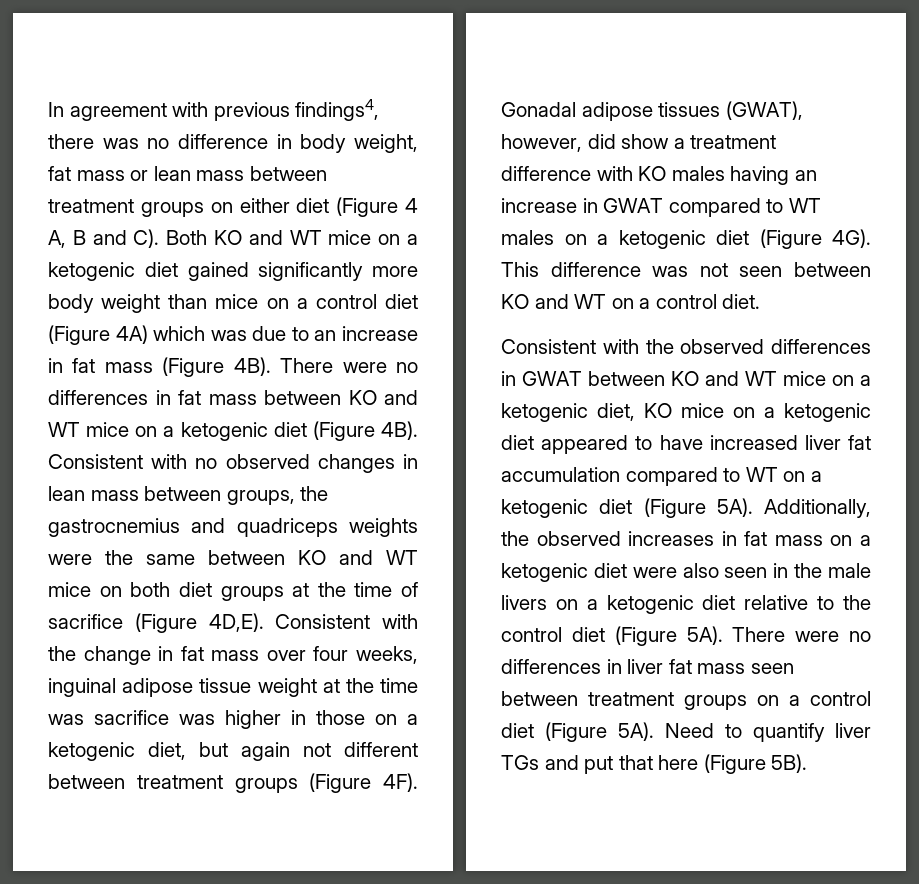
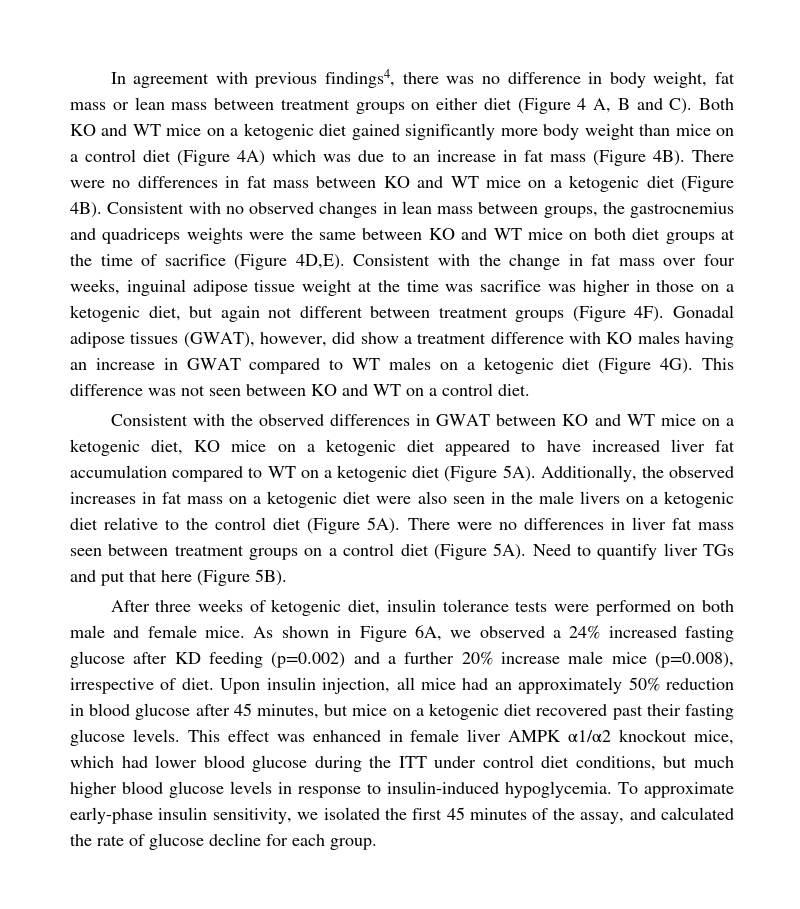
+ After three weeks of ketogenic diet, insulin tolerance tests were performed on both male and female mice. As shown in Figure 6A, we observed a 24% increased fasting glucose after KD feeding (p=0.002) and a further 20% increase male mice (p=0.008), irrespective of diet. Upon insulin injection, all mice had an approximately 50% reduction in blood glucose after 45 minutes, but mice on a ketogenic diet recovered past their fasting glucose levels. This effect was enhanced in female liver AMPK α1/α2 knockout mice, which had lower blood glucose during the ITT under control diet conditions, but much higher blood glucose levels in response to insulin-induced hypoglycemia. To approximate early-phase insulin sensitivity, we isolated the first 45 minutes of the assay, and calculated the rate of glucose decline for each group.

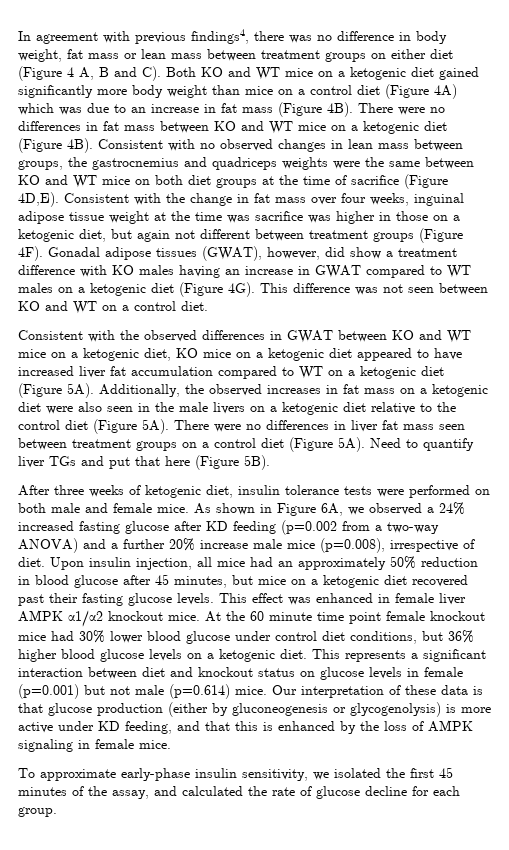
- As shown in Figure 6A, we observed a 24% increased fasting glucose after KD feeding (p=0.002) and a further 20% increase male mice (p=0.008), irrespective of diet.
+ As shown in Figure 6A, we observed a 24% increased fasting glucose after KD feeding (p=0.002 from a two-way ANOVA) and a further 20% increase male mice (p=0.008), irrespective of diet.
- This effect was enhanced in female liver AMPK α1/α2 knockout mice, which had lower blood glucose during the ITT under control diet conditions, but much higher blood glucose levels in response to insulin-induced hypoglycemia. To approximate early-phase insulin sensitivity, we isolated the first 45 minutes of the assay, and calculated the rate of glucose decline for each group.
+ This effect was enhanced in female liver AMPK α1/α2 knockout mice. At the 60 minute time point female knockout mice had 30% lower blood glucose under control diet conditions, but 36% higher blood glucose levels on a ketogenic diet. This represents a significant interaction between diet and knockout status on glucose levels in female (p=0.001) but not male (p=0.614) mice. Our interpretation of these data is that glucose production (either by gluconeogenesis or glycogenolysis) is more active under KD feeding, and that this is enhanced by the loss of AMPK signaling in female mice.
+ To approximate early-phase insulin sensitivity, we isolated the first 45 minutes of the assay, and calculated the rate of glucose decline for each group.

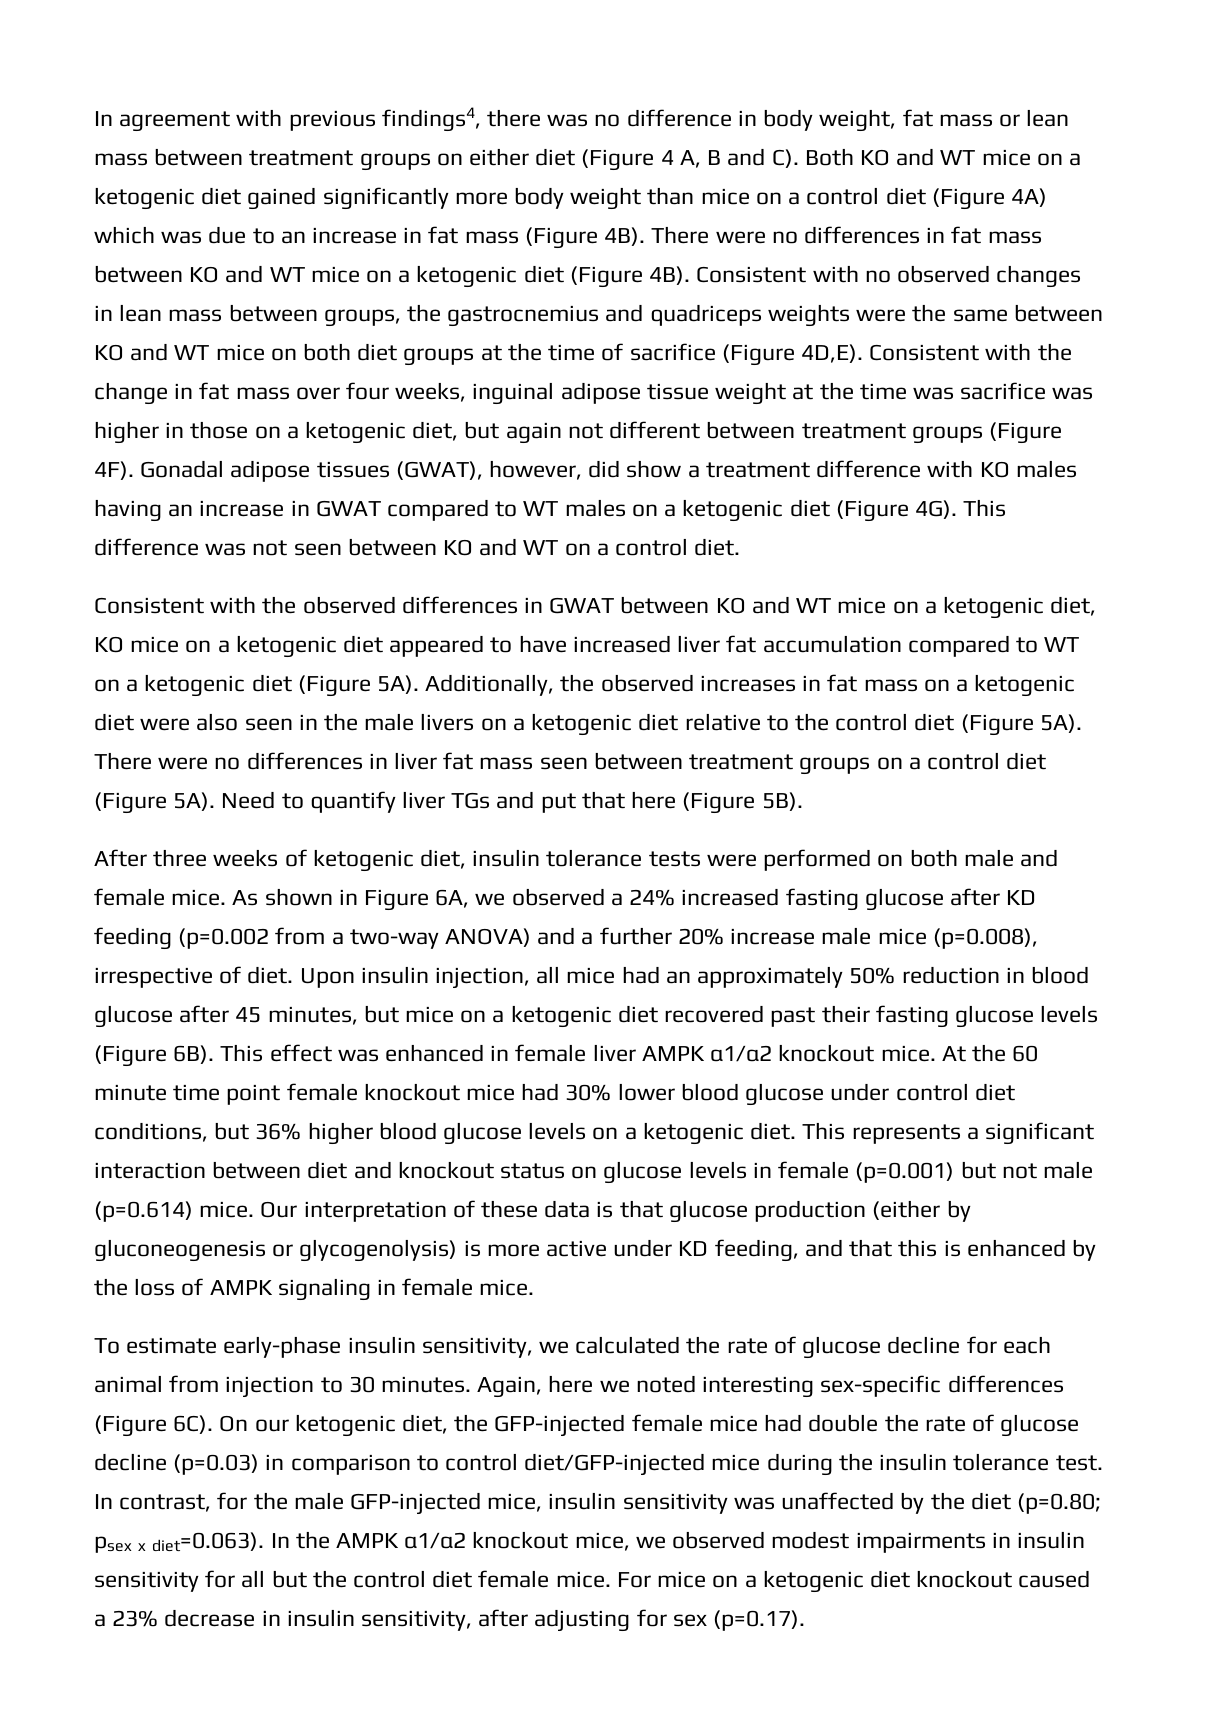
- Upon insulin injection, all mice had an approximately 50% reduction in blood glucose after 45 minutes, but mice on a ketogenic diet recovered past their fasting glucose levels.
+ Upon insulin injection, all mice had an approximately 50% reduction in blood glucose after 45 minutes, but mice on a ketogenic diet recovered past their fasting glucose levels (Figure 6B).
- To approximate early-phase insulin sensitivity, we isolated the first 45 minutes of the assay, and calculated the rate of glucose decline for each group.
+ To estimate early-phase insulin sensitivity, we calculated the rate of glucose decline for each animal from injection to 30 minutes. Again, here we noted interesting sex-specific differences (Figure 6C). On our ketogenic diet, the GFP-injected female mice had double the rate of glucose decline (p=0.03) in comparison to control diet/GFP-injected mice during the insulin tolerance test. In contrast, for the male GFP-injected mice, insulin sensitivity was unaffected by the diet (p=0.80; psex x diet=0.063). In the AMPK α1/α2 knockout mice, we observed modest impairments in insulin sensitivity for all but the control diet female mice. For mice on a ketogenic diet knockout caused a 23% decrease in insulin sensitivity, after adjusting for sex (p=0.17).

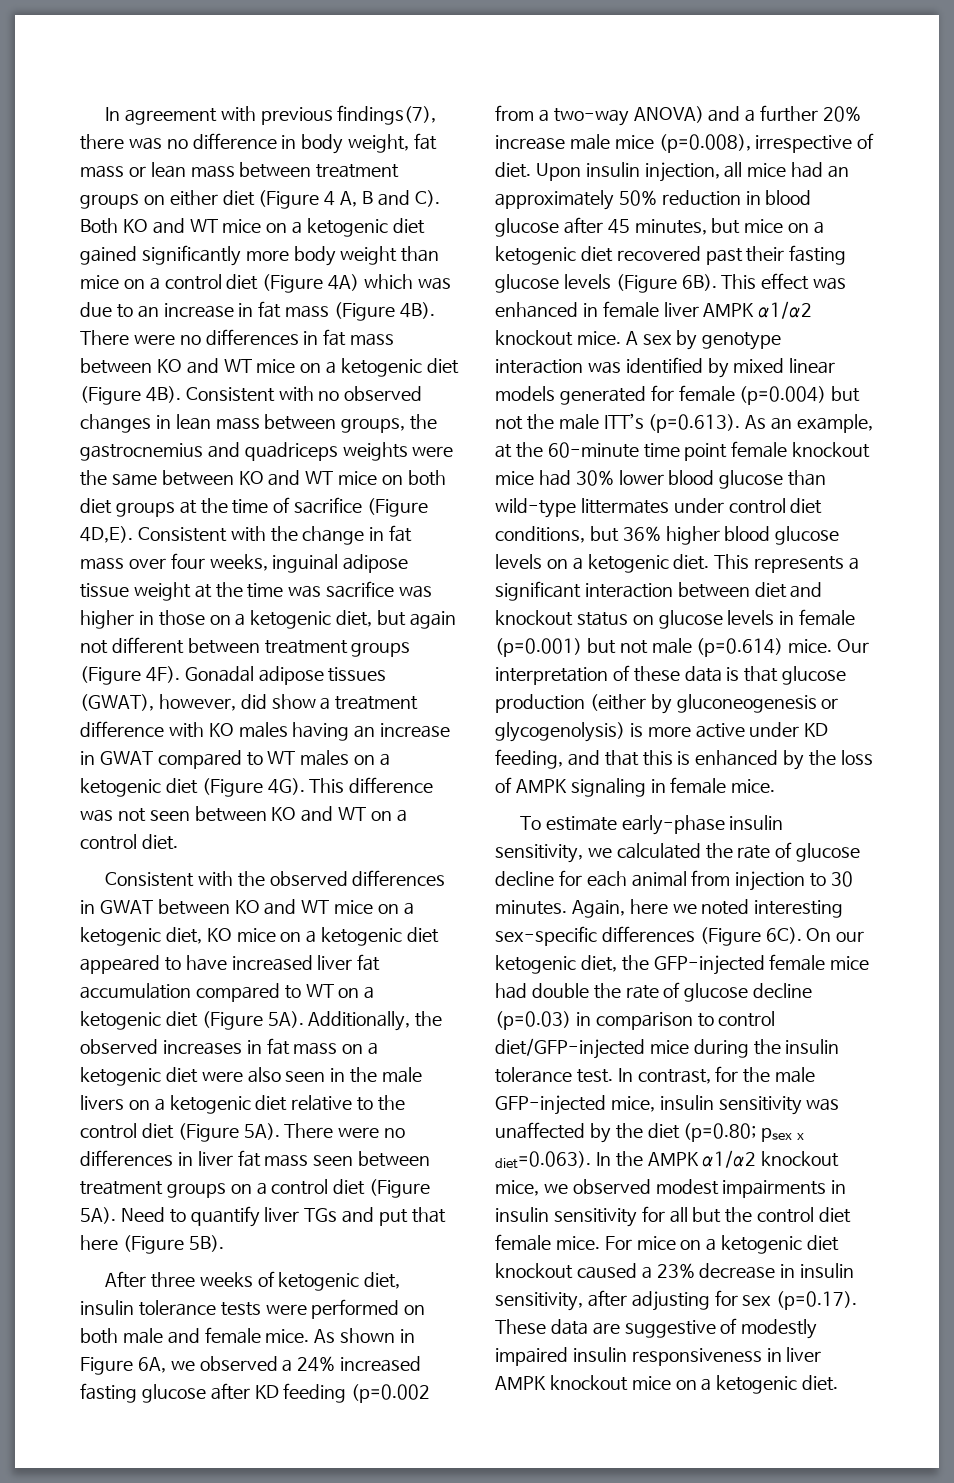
- In agreement with previous findings4, there was no difference in body weight, fat mass or lean mass between treatment groups on either diet (Figure 4 A, B and C). Both KO and WT mice on a ketogenic diet gained significantly more body weight than mice on a control diet (Figure 4A) which was due to an increase in fat mass (Figure 4B).
+ In agreement with previous findings(7), there was no difference in body weight, fat mass or lean mass between treatment groups on either diet (Figure 4 A, B and C). Both KO and WT mice on a ketogenic diet gained significantly more body weight than mice on a control diet (Figure 4A) which was due to an increase in fat mass (Figure 4B).
- At the 60 minute time point female knockout mice had 30% lower blood glucose under control diet conditions, but 36% higher blood glucose levels on a ketogenic diet.
+ A sex by genotype interaction was identified by mixed linear models generated for female (p=0.004) but not the male ITT’s (p=0.613). As an example, at the 60-minute time point female knockout mice had 30% lower blood glucose than wild-type littermates under control diet conditions, but 36% higher blood glucose levels on a ketogenic diet.
- For mice on a ketogenic diet knockout caused a 23% decrease in insulin sensitivity, after adjusting for sex (p=0.17).
+ For mice on a ketogenic diet knockout caused a 23% decrease in insulin sensitivity, after adjusting for sex (p=0.17). These data are suggestive of modestly impaired insulin responsiveness in liver AMPK knockout mice on a ketogenic diet.

